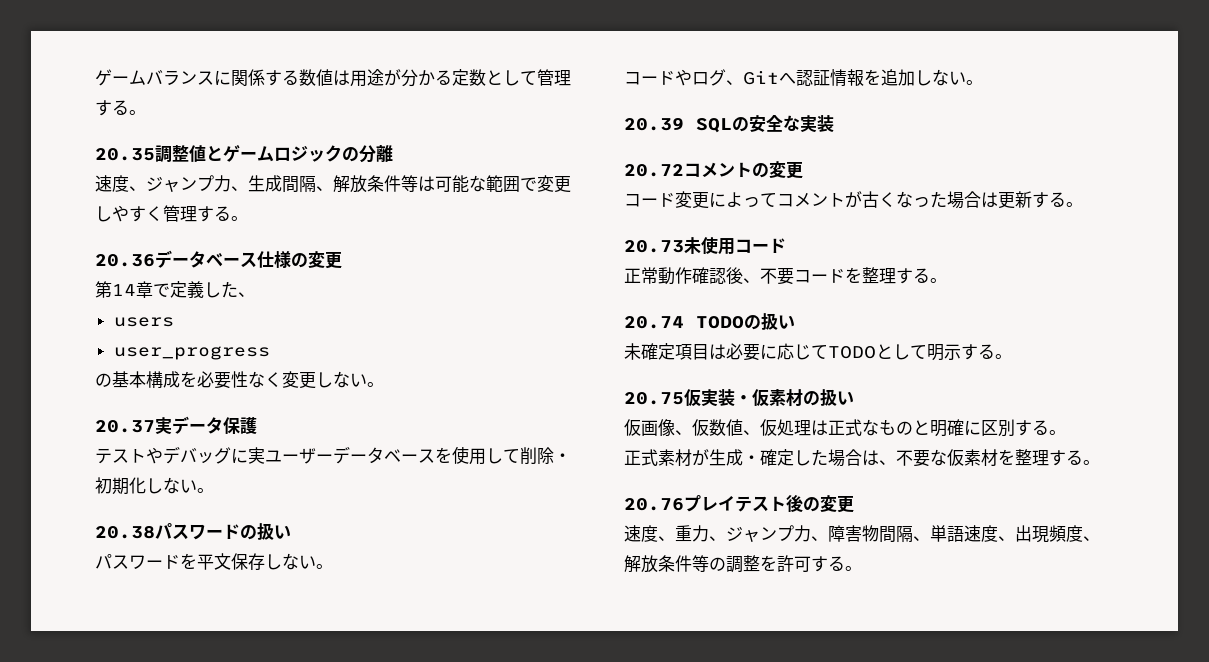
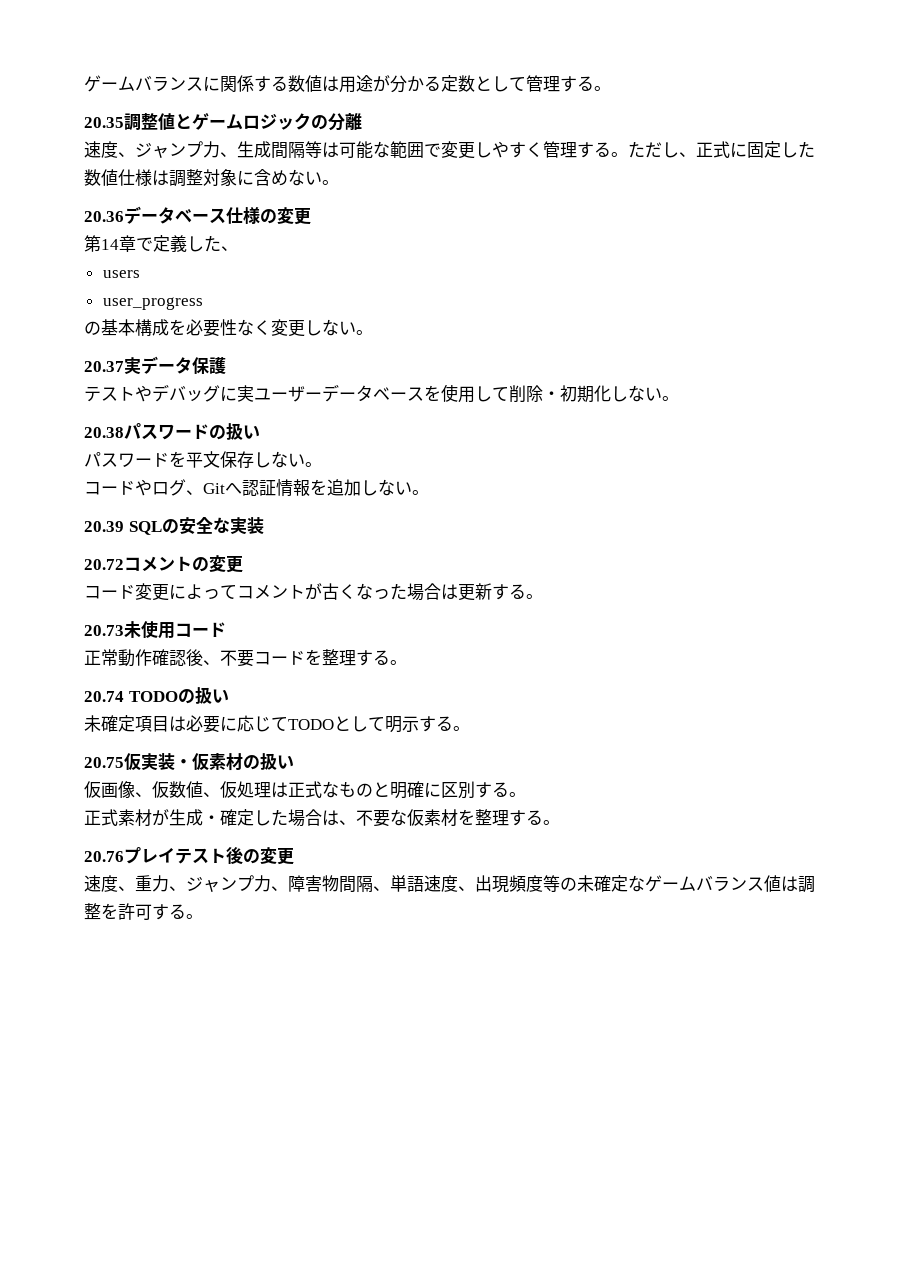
- 速度、ジャンプ力、生成間隔、解放条件等は可能な範囲で変更しやすく管理する。
+ 速度、ジャンプ力、生成間隔等は可能な範囲で変更しやすく管理する。ただし、正式に固定した数値仕様は調整対象に含めない。
- 速度、重力、ジャンプ力、障害物間隔、単語速度、出現頻度、解放条件等の調整を許可する。
+ 速度、重力、ジャンプ力、障害物間隔、単語速度、出現頻度等の未確定なゲームバランス値は調整を許可する。

